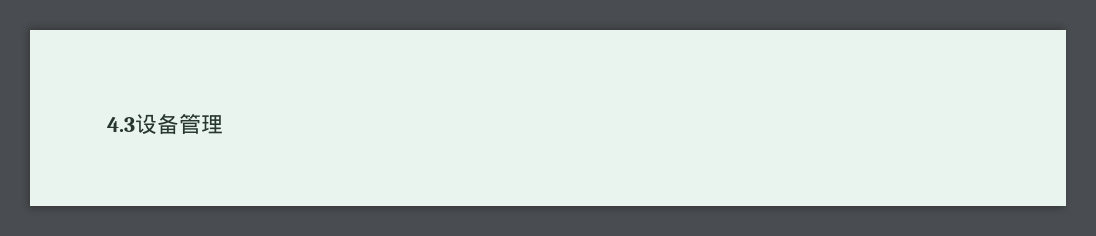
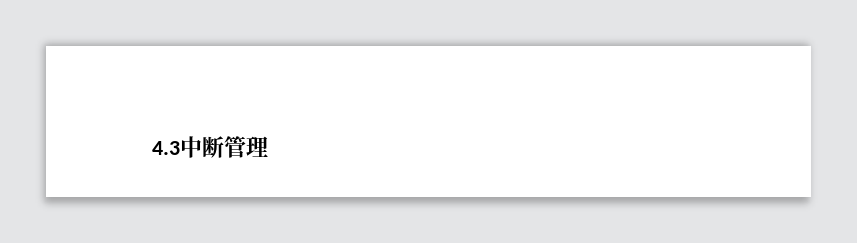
- 4.3设备管理
+ 4.3中断管理

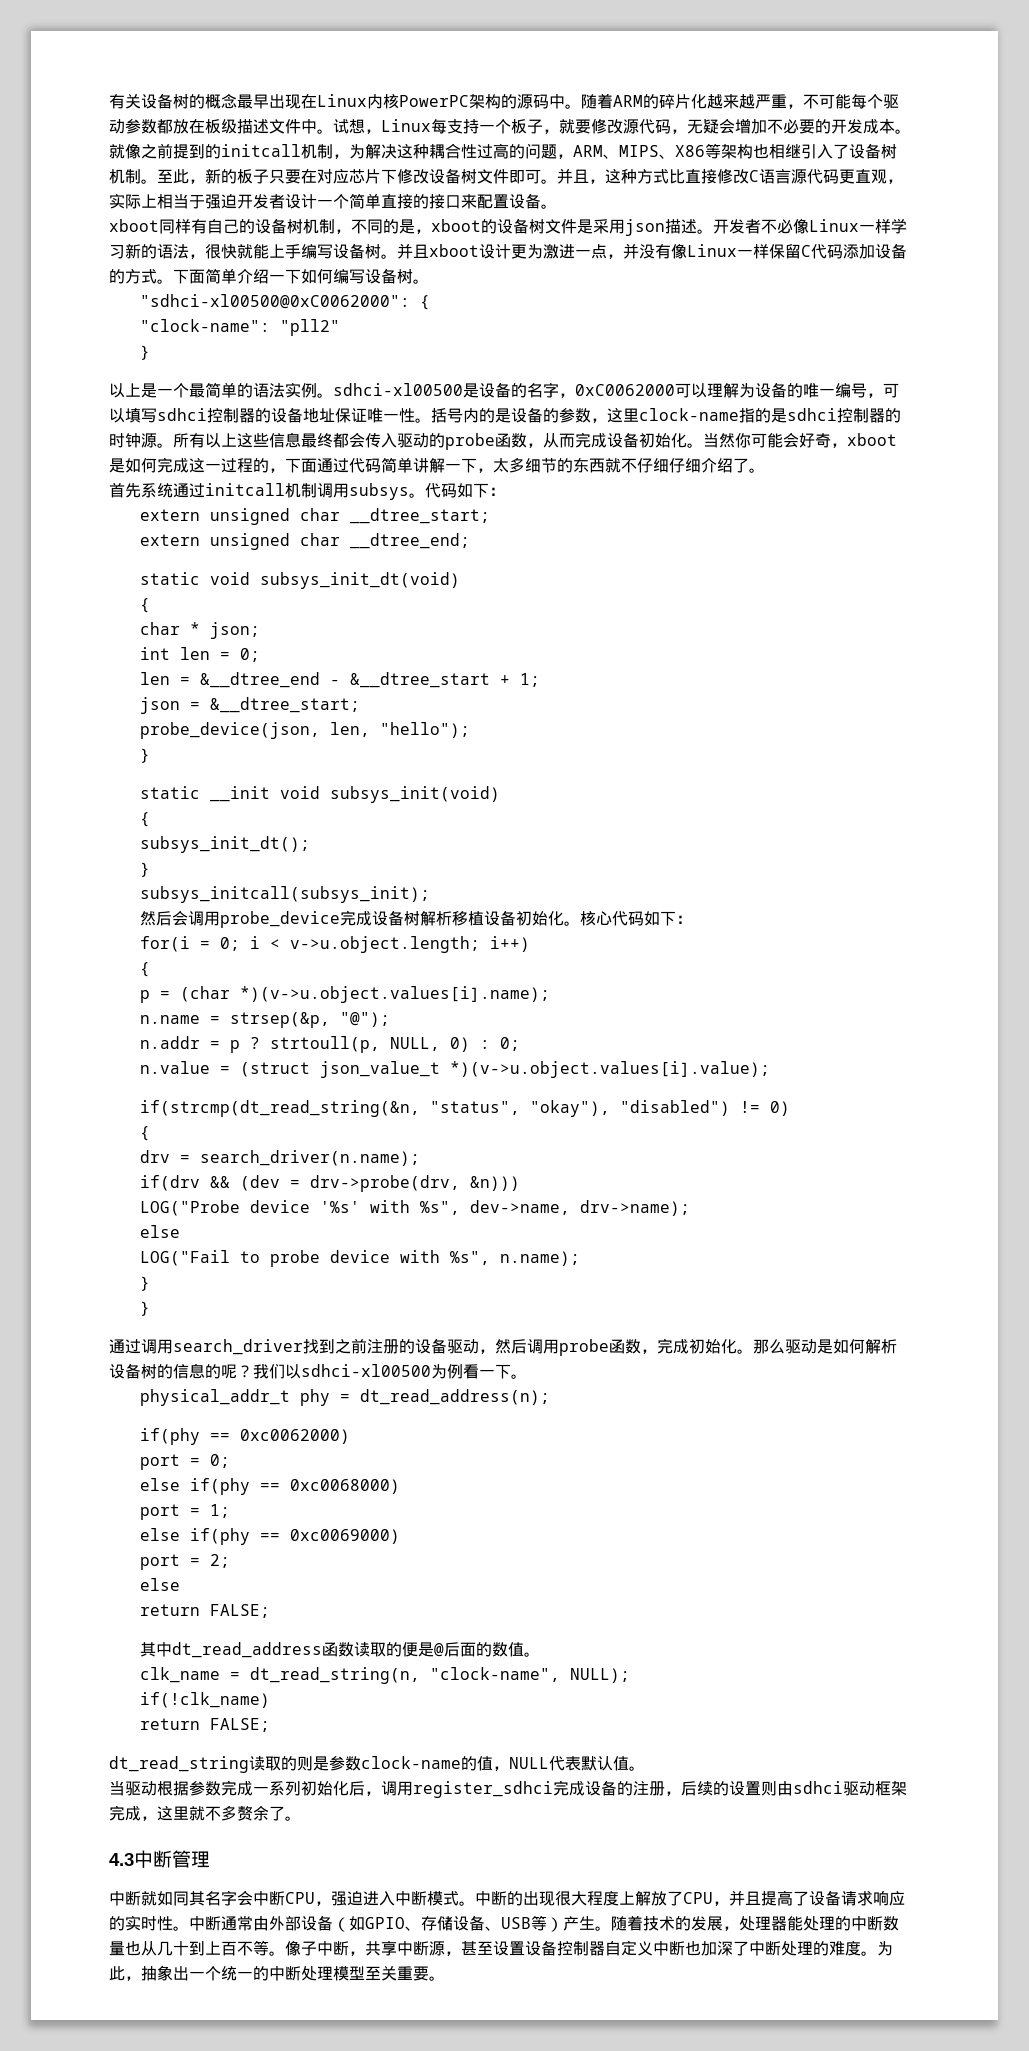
+ 有关设备树的概念最早出现在Linux内核PowerPC架构的源码中。随着ARM的碎片化越来越严重，不可能每个驱动参数都放在板级描述文件中。试想，Linux每支持一个板子，就要修改源代码，无疑会增加不必要的开发成本。就像之前提到的initcall机制，为解决这种耦合性过高的问题，ARM、MIPS、X86等架构也相继引入了设备树机制。至此，新的板子只要在对应芯片下修改设备树文件即可。并且，这种方式比直接修改C语言源代码更直观，实际上相当于强迫开发者设计一个简单直接的接口来配置设备。
+ xboot同样有自己的设备树机制，不同的是，xboot的设备树文件是采用json描述。开发者不必像Linux一样学习新的语法，很快就能上手编写设备树。并且xboot设计更为激进一点，并没有像Linux一样保留C代码添加设备的方式。下面简单介绍一下如何编写设备树。
+ "sdhci-xl00500@0xC0062000": {
+ "clock-name": "pll2"
+ }
+ 以上是一个最简单的语法实例。sdhci-xl00500是设备的名字，0xC0062000可以理解为设备的唯一编号，可以填写sdhci控制器的设备地址保证唯一性。括号内的是设备的参数，这里clock-name指的是sdhci控制器的时钟源。所有以上这些信息最终都会传入驱动的probe函数，从而完成设备初始化。当然你可能会好奇，xboot是如何完成这一过程的，下面通过代码简单讲解一下，太多细节的东西就不仔细仔细介绍了。
+ 首先系统通过initcall机制调用subsys。代码如下：
+ extern unsigned char __dtree_start;
+ extern unsigned char __dtree_end;
+ static void subsys_init_dt(void)
+ {
+ char * json;
+ int len = 0;
+ len = &__dtree_end - &__dtree_start + 1;
+ json = &__dtree_start;
+ probe_device(json, len, "hello");
+ }
+ static __init void subsys_init(void)
+ {
+ subsys_init_dt();
+ }
+ subsys_initcall(subsys_init);
+ 然后会调用probe_device完成设备树解析移植设备初始化。核心代码如下：
+ for(i = 0; i < v->u.object.length; i++)
+ {
+ p = (char *)(v->u.object.values[i].name);
+ n.name = strsep(&p, "@");
+ n.addr = p ? strtoull(p, NULL, 0) : 0;
+ n.value = (struct json_value_t *)(v->u.object.values[i].value);
+ if(strcmp(dt_read_string(&n, "status", "okay"), "disabled") != 0)
+ {
+ drv = search_driver(n.name);
+ if(drv && (dev = drv->probe(drv, &n)))
+ LOG("Probe device '%s' with %s", dev->name, drv->name);
+ else
+ LOG("Fail to probe device with %s", n.name);
+ }
+ }
+ 通过调用search_driver找到之前注册的设备驱动，然后调用probe函数，完成初始化。那么驱动是如何解析设备树的信息的呢？我们以sdhci-xl00500为例看一下。
+ physical_addr_t phy = dt_read_address(n);
+ if(phy == 0xc0062000)
+ port = 0;
+ else if(phy == 0xc0068000)
+ port = 1;
+ else if(phy == 0xc0069000)
+ port = 2;
+ else
+ return FALSE;
+ 其中dt_read_address函数读取的便是@后面的数值。
+ clk_name = dt_read_string(n, "clock-name", NULL);
+ if(!clk_name)
+ return FALSE;
+ dt_read_string读取的则是参数clock-name的值，NULL代表默认值。
+ 当驱动根据参数完成一系列初始化后，调用register_sdhci完成设备的注册，后续的设置则由sdhci驱动框架完成，这里就不多赘余了。
  4.3中断管理
+ 中断就如同其名字会中断CPU，强迫进入中断模式。中断的出现很大程度上解放了CPU，并且提高了设备请求响应的实时性。中断通常由外部设备（如GPIO、存储设备、USB等）产生。随着技术的发展，处理器能处理的中断数量也从几十到上百不等。像子中断，共享中断源，甚至设置设备控制器自定义中断也加深了中断处理的难度。为此，抽象出一个统一的中断处理模型至关重要。

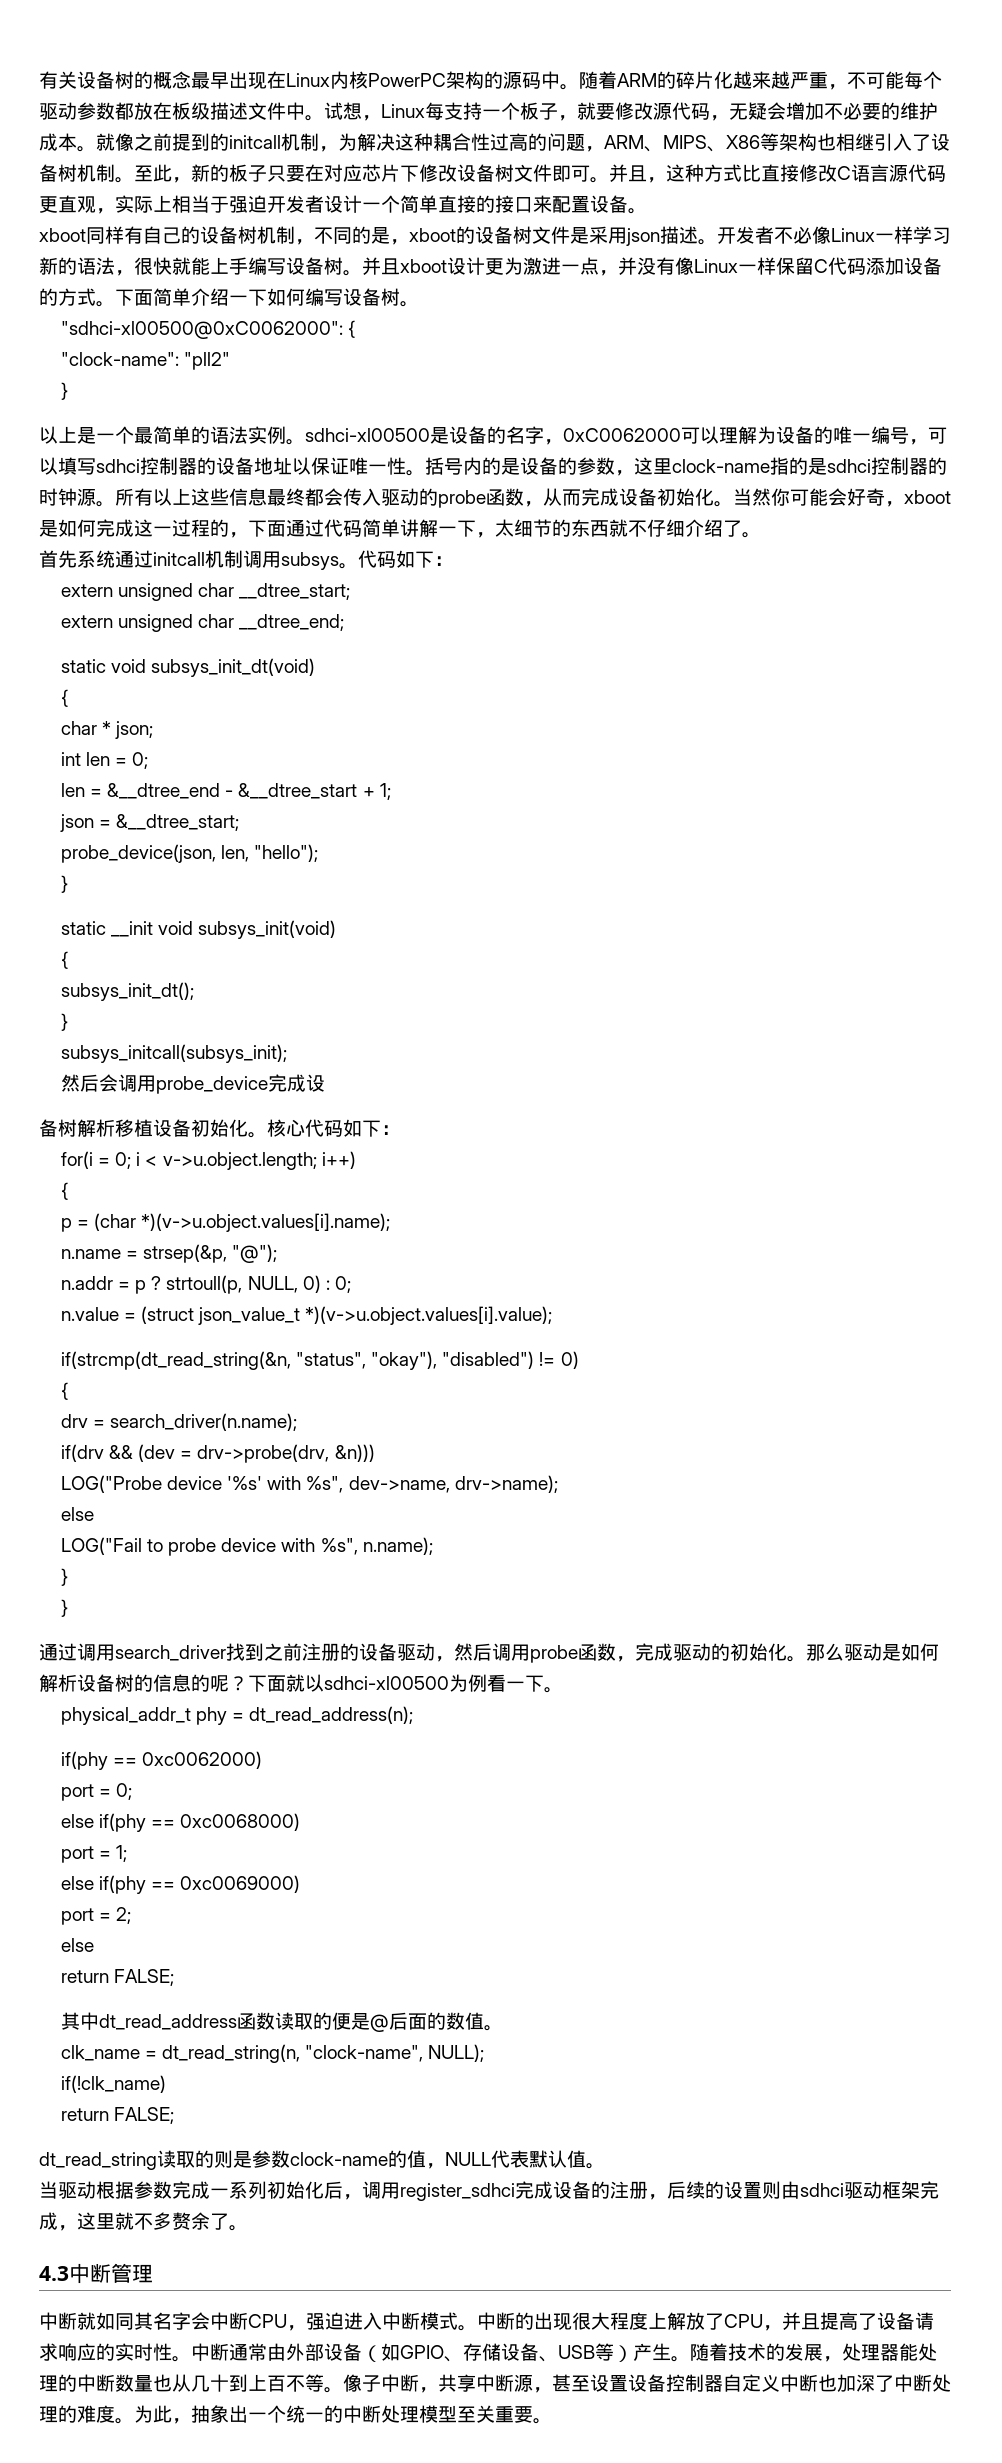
- 试想，Linux每支持一个板子，就要修改源代码，无疑会增加不必要的开发成本。
+ 试想，Linux每支持一个板子，就要修改源代码，无疑会增加不必要的维护成本。
- 以上是一个最简单的语法实例。sdhci-xl00500是设备的名字，0xC0062000可以理解为设备的唯一编号，可以填写sdhci控制器的设备地址保证唯一性。
+ 以上是一个最简单的语法实例。sdhci-xl00500是设备的名字，0xC0062000可以理解为设备的唯一编号，可以填写sdhci控制器的设备地址以保证唯一性。
- 当然你可能会好奇，xboot是如何完成这一过程的，下面通过代码简单讲解一下，太多细节的东西就不仔细仔细介绍了。
+ 当然你可能会好奇，xboot是如何完成这一过程的，下面通过代码简单讲解一下，太细节的东西就不仔细介绍了。
- 然后会调用probe_device完成设备树解析移植设备初始化。
+ 然后会调用probe_device完成设
+ 备树解析移植设备初始化。
- 通过调用search_driver找到之前注册的设备驱动，然后调用probe函数，完成初始化。
+ 通过调用search_driver找到之前注册的设备驱动，然后调用probe函数，完成驱动的初始化。
- 我们以sdhci-xl00500为例看一下。
+ 下面就以sdhci-xl00500为例看一下。

